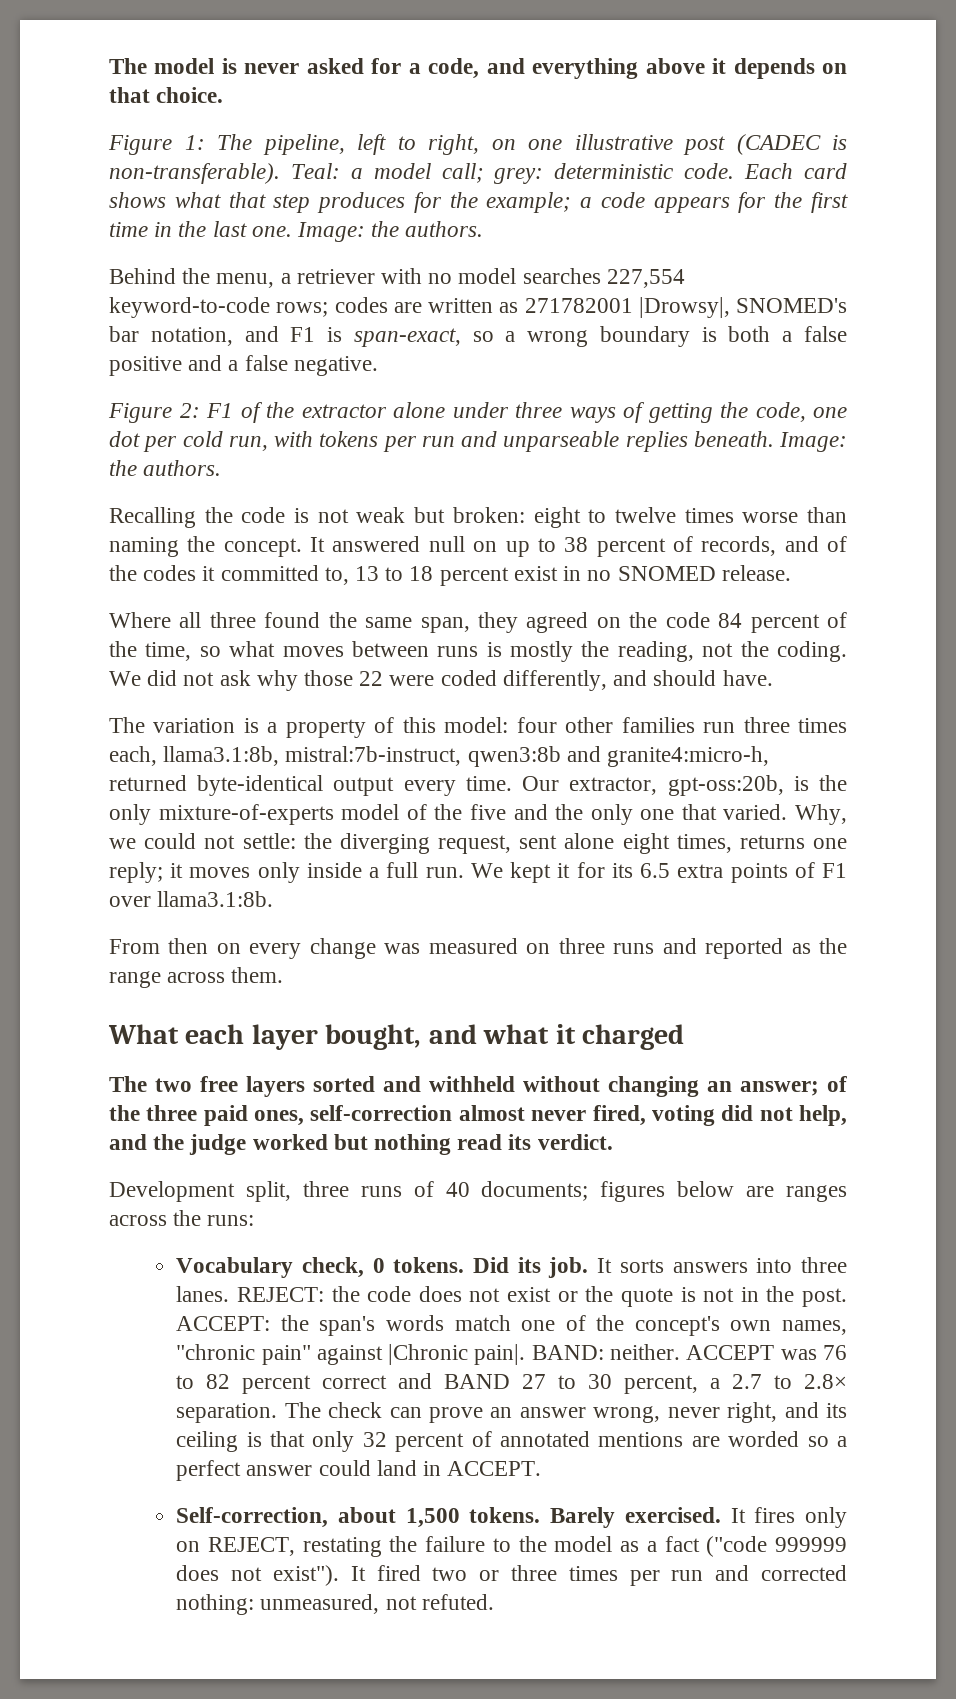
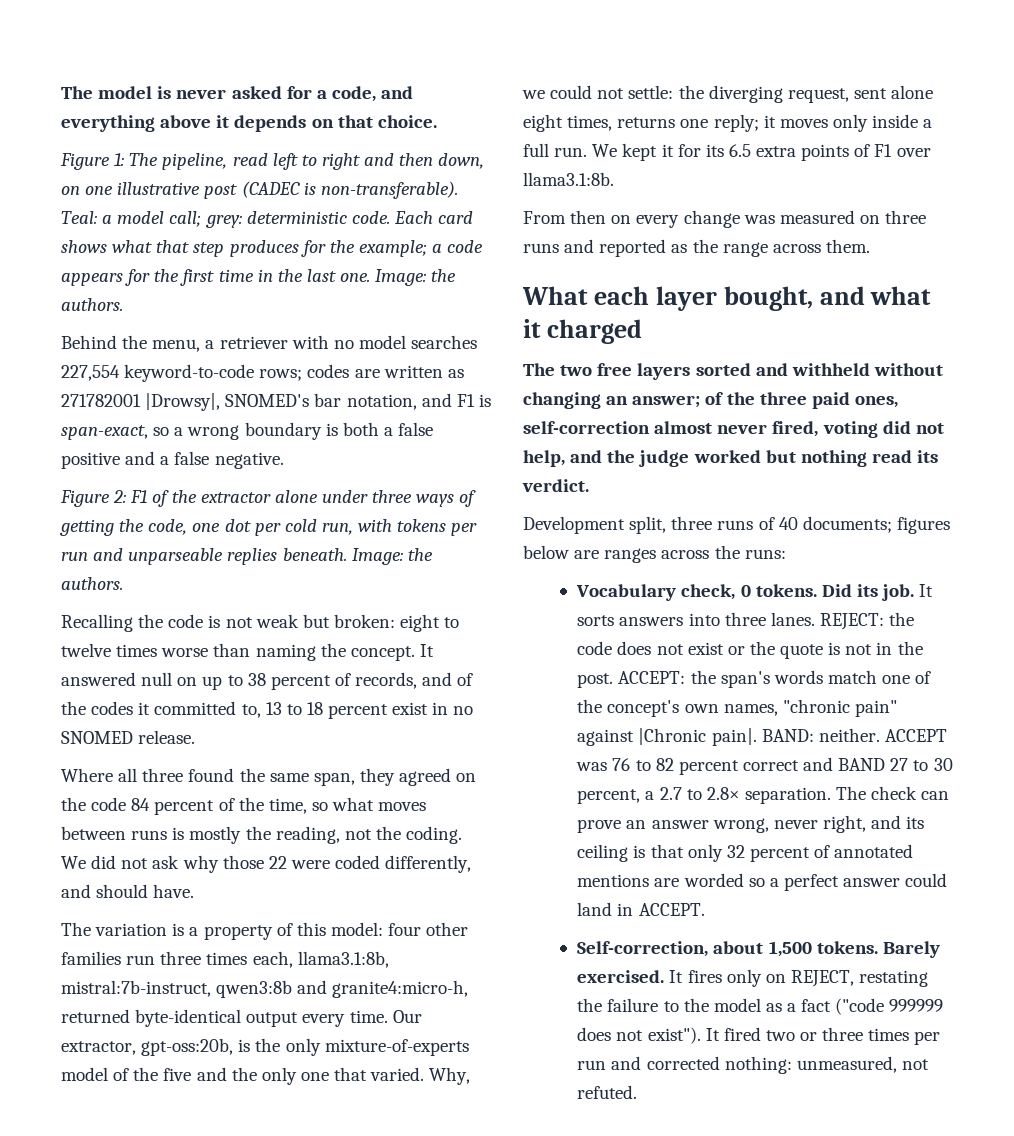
- Figure 1: The pipeline, left to right, on one illustrative post (CADEC is non-transferable).
+ Figure 1: The pipeline, read left to right and then down, on one illustrative post (CADEC is non-transferable).

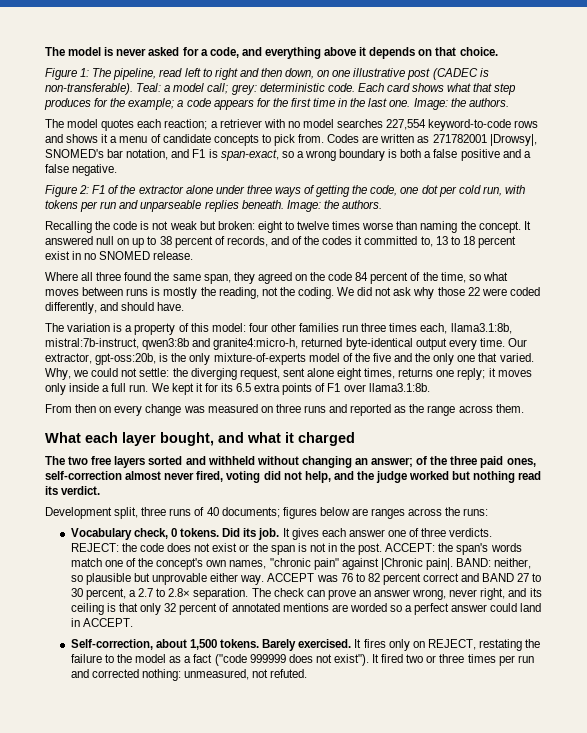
- Behind the menu, a retriever with no model searches 227,554 keyword-to-code rows; codes are written as 271782001 |Drowsy|, SNOMED's bar notation, and F1 is span-exact, so a wrong boundary is both a false positive and a false negative.
+ The model quotes each reaction; a retriever with no model searches 227,554 keyword-to-code rows and shows it a menu of candidate concepts to pick from. Codes are written as 271782001 |Drowsy|, SNOMED's bar notation, and F1 is span-exact, so a wrong boundary is both a false positive and a false negative.
- It sorts answers into three lanes.
+ It gives each answer one of three verdicts.
- REJECT: the code does not exist or the quote is not in the post.
+ REJECT: the code does not exist or the span is not in the post.
- BAND: neither.
+ BAND: neither, so plausible but unprovable either way.

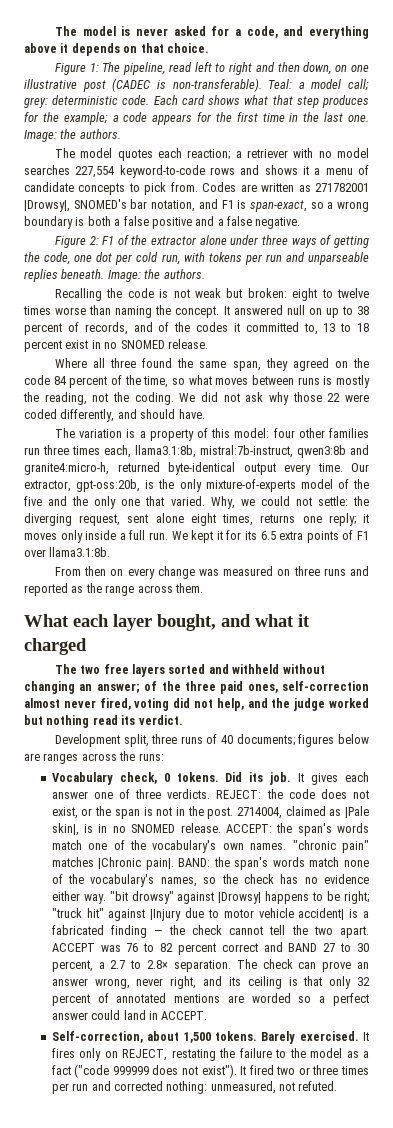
- REJECT: the code does not exist or the span is not in the post.
+ REJECT: the code does not exist, or the span is not in the post.
+ 2714004, claimed as |Pale skin|, is in no SNOMED release.
- ACCEPT: the span's words match one of the concept's own names, "chronic pain" against |Chronic pain|.
+ ACCEPT: the span's words match one of the vocabulary's own names. "chronic pain" matches |Chronic pain|.
- BAND: neither, so plausible but unprovable either way.
+ BAND: the span's words match none of the vocabulary's names, so the check has no evidence either way. "bit drowsy" against |Drowsy| happens to be right; "truck hit" against |Injury due to motor vehicle accident| is a fabricated finding — the check cannot tell the two apart.

